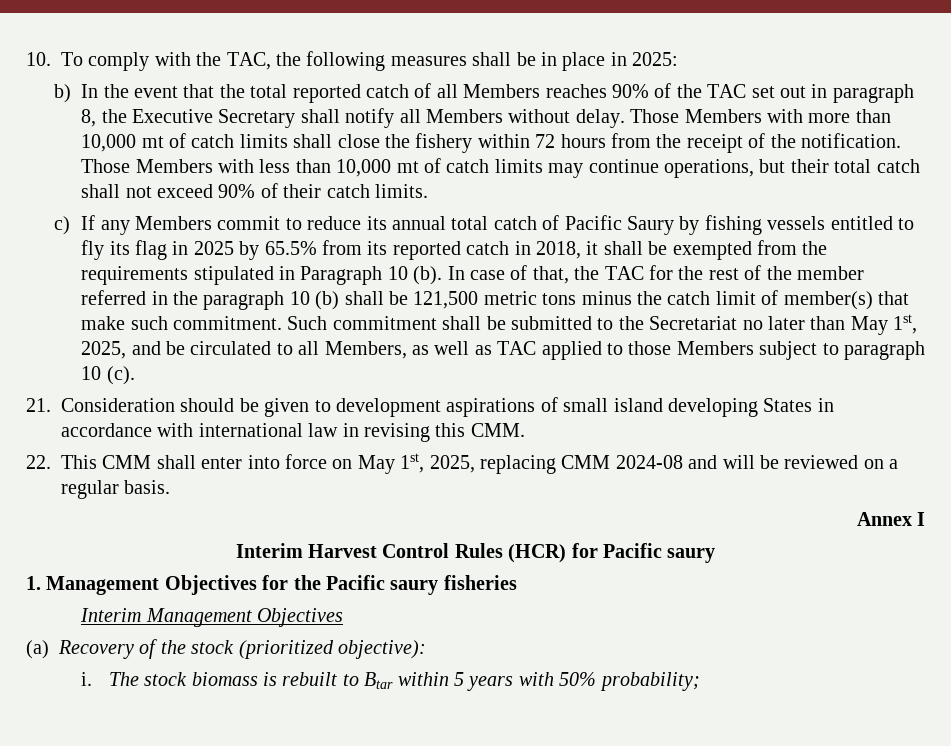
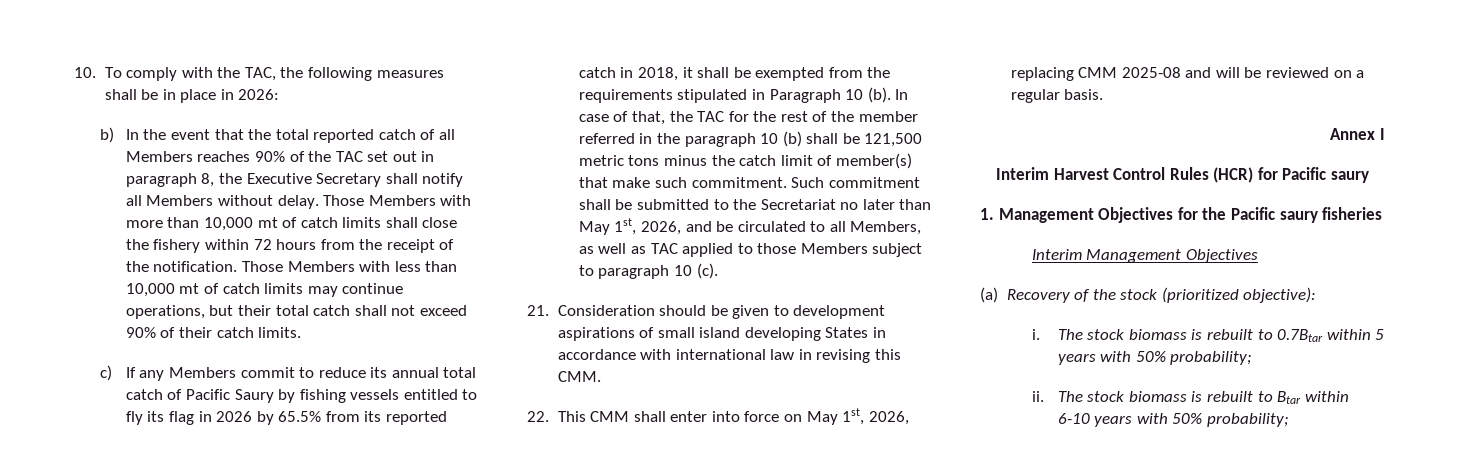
- 10. To comply with the TAC, the following measures shall be in place in 2025:
+ 10. To comply with the TAC, the following measures shall be in place in 2026:
- c) If any Members commit to reduce its annual total catch of Pacific Saury by fishing vessels entitled to fly its flag in 2025 by 65.5% from its reported catch in 2018, it shall be exempted from the requirements stipulated in Paragraph 10 (b).
+ c) If any Members commit to reduce its annual total catch of Pacific Saury by fishing vessels entitled to fly its flag in 2026 by 65.5% from its reported catch in 2018, it shall be exempted from the requirements stipulated in Paragraph 10 (b).
- Such commitment shall be submitted to the Secretariat no later than May 1st, 2025, and be circulated to all Members, as well as TAC applied to those Members subject to paragraph 10 (c).
+ Such commitment shall be submitted to the Secretariat no later than May 1st, 2026, and be circulated to all Members, as well as TAC applied to those Members subject to paragraph 10 (c).
- 22. This CMM shall enter into force on May 1st, 2025, replacing CMM 2024-08 and will be reviewed on a regular basis.
+ 22. This CMM shall enter into force on May 1st, 2026, replacing CMM 2025-08 and will be reviewed on a regular basis.
- The stock biomass is rebuilt to Btar within 5 years with 50% probability;
+ The stock biomass is rebuilt to 0.7Btar within 5 years with 50% probability;
+ ii. The stock biomass is rebuilt to Btar within 6-10 years with 50% probability;

